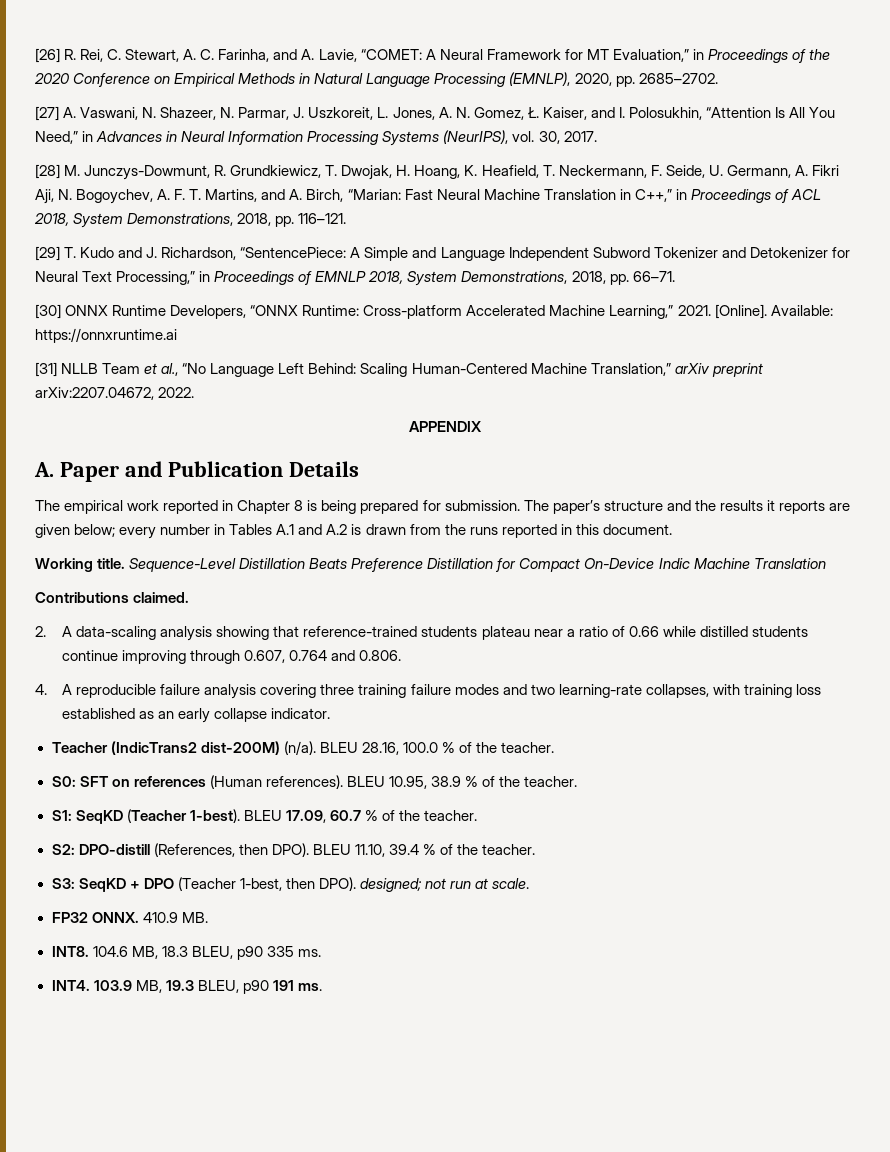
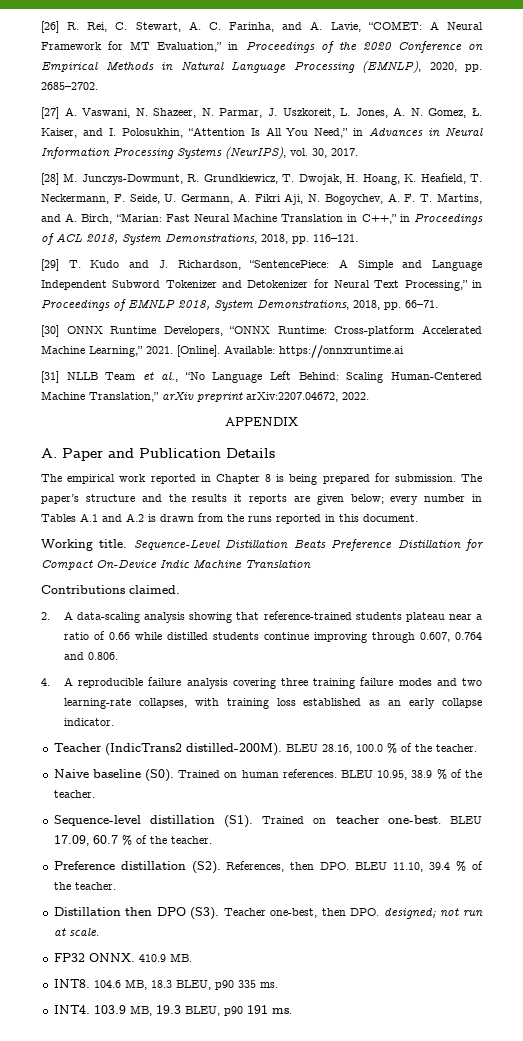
- Teacher (IndicTrans2 dist-200M) (n/a).
+ Teacher (IndicTrans2 distilled-200M).
- S0: SFT on references (Human references).
+ Naive baseline (S0). Trained on human references.
- S1: SeqKD (Teacher 1-best).
+ Sequence-level distillation (S1). Trained on teacher one-best.
- S2: DPO-distill (References, then DPO). BLEU 11.10, 39.4 % of the teacher.
+ Preference distillation (S2). References, then DPO. BLEU 11.10, 39.4 % of the teacher.
- S3: SeqKD + DPO (Teacher 1-best, then DPO). designed; not run at scale.
+ Distillation then DPO (S3). Teacher one-best, then DPO. designed; not run at scale.

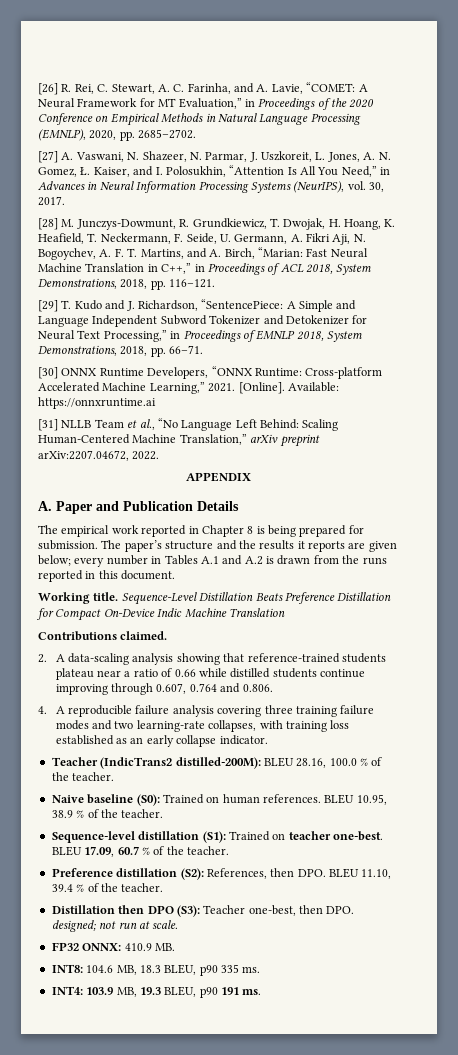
- Teacher (IndicTrans2 distilled-200M). BLEU 28.16, 100.0 % of the teacher.
+ Teacher (IndicTrans2 distilled-200M): BLEU 28.16, 100.0 % of the teacher.
- Naive baseline (S0). Trained on human references.
+ Naive baseline (S0): Trained on human references.
- Sequence-level distillation (S1). Trained on teacher one-best.
+ Sequence-level distillation (S1): Trained on teacher one-best.
- Preference distillation (S2). References, then DPO. BLEU 11.10, 39.4 % of the teacher.
+ Preference distillation (S2): References, then DPO. BLEU 11.10, 39.4 % of the teacher.
- Distillation then DPO (S3). Teacher one-best, then DPO. designed; not run at scale.
+ Distillation then DPO (S3): Teacher one-best, then DPO. designed; not run at scale.
- FP32 ONNX. 410.9 MB.
+ FP32 ONNX: 410.9 MB.
- INT8. 104.6 MB, 18.3 BLEU, p90 335 ms.
+ INT8: 104.6 MB, 18.3 BLEU, p90 335 ms.
- INT4. 103.9 MB, 19.3 BLEU, p90 191 ms.
+ INT4: 103.9 MB, 19.3 BLEU, p90 191 ms.

